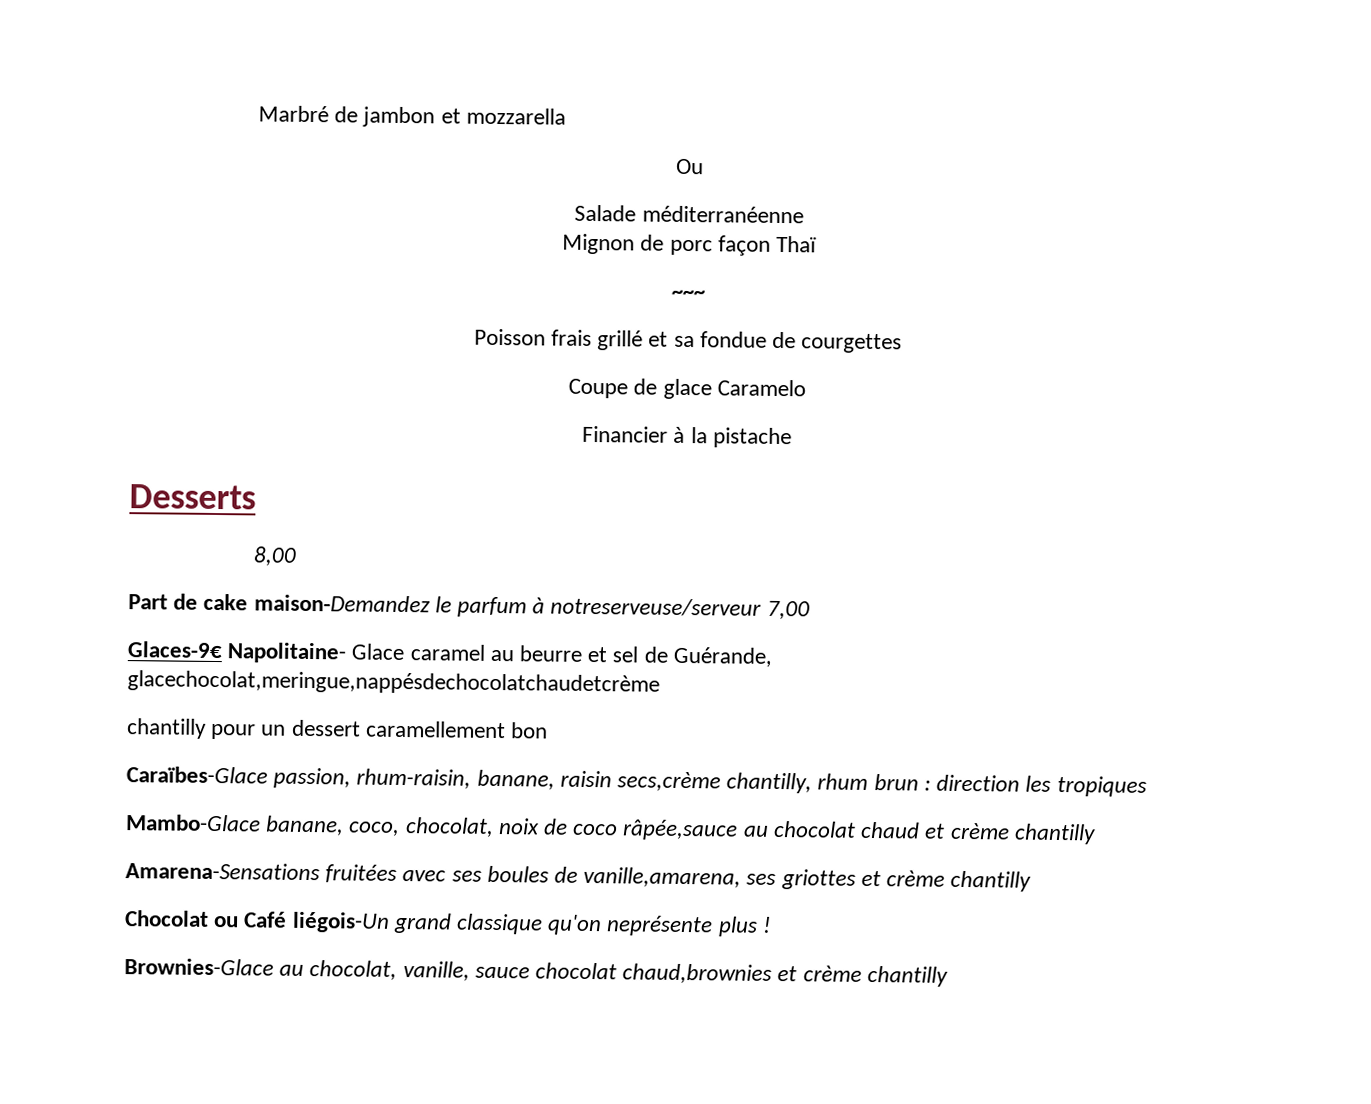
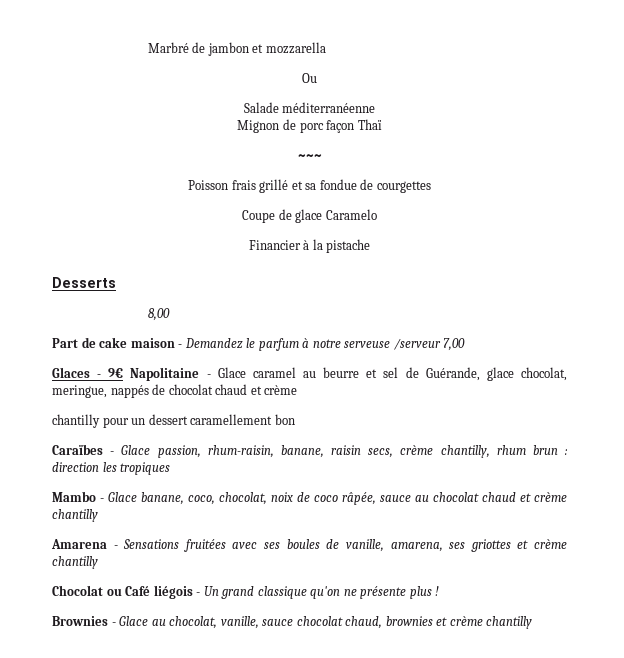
- Part de cake maison-Demandez le parfum à notreserveuse/serveur 7,00
- Glaces-9€ Napolitaine- Glace caramel au beurre et sel de Guérande, glacechocolat,meringue,nappésdechocolatchaudetcrème
+ Part de cake maison - Demandez le parfum à notre serveuse /serveur 7,00
+ Glaces - 9€ Napolitaine - Glace caramel au beurre et sel de Guérande, glace chocolat, meringue, nappés de chocolat chaud et crème
- Caraïbes-Glace passion, rhum-raisin, banane, raisin secs,crème chantilly, rhum brun : direction les tropiques
+ Caraïbes - Glace passion, rhum-raisin, banane, raisin secs, crème chantilly, rhum brun : direction les tropiques
- Mambo-Glace banane, coco, chocolat, noix de coco râpée,sauce au chocolat chaud et crème chantilly
+ Mambo - Glace banane, coco, chocolat, noix de coco râpée, sauce au chocolat chaud et crème chantilly
- Amarena-Sensations fruitées avec ses boules de vanille,amarena, ses griottes et crème chantilly
+ Amarena - Sensations fruitées avec ses boules de vanille, amarena, ses griottes et crème chantilly
- Chocolat ou Café liégois-Un grand classique qu'on neprésente plus !
+ Chocolat ou Café liégois - Un grand classique qu'on ne présente plus !
- Brownies-Glace au chocolat, vanille, sauce chocolat chaud,brownies et crème chantilly
+ Brownies - Glace au chocolat, vanille, sauce chocolat chaud, brownies et crème chantilly

